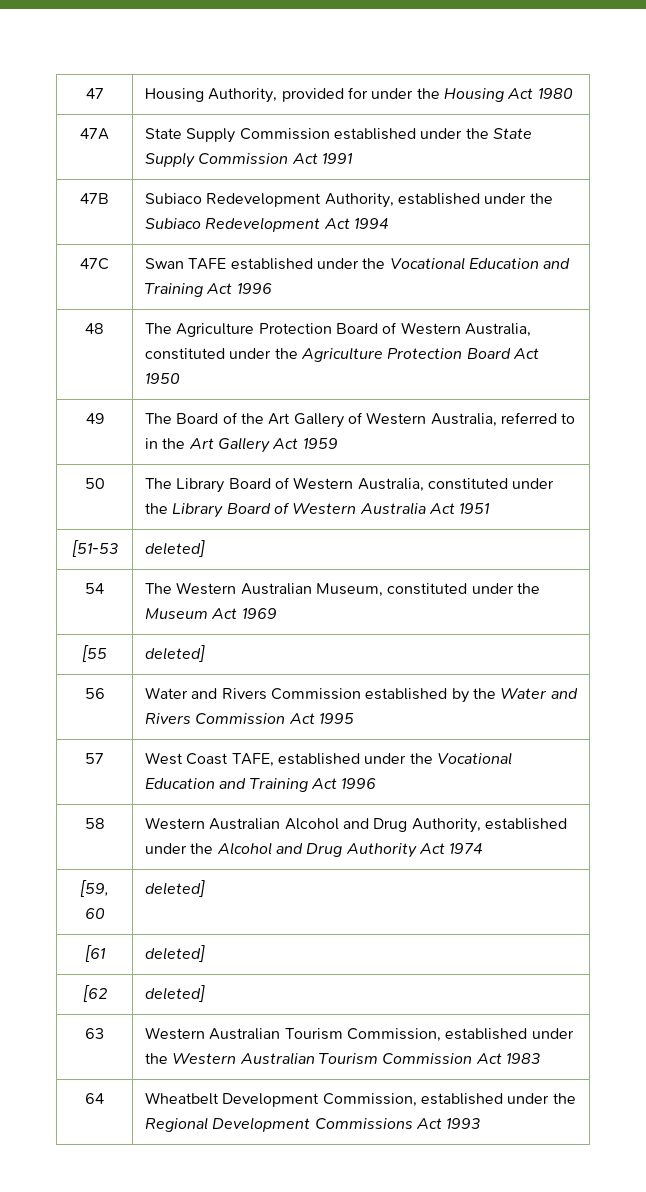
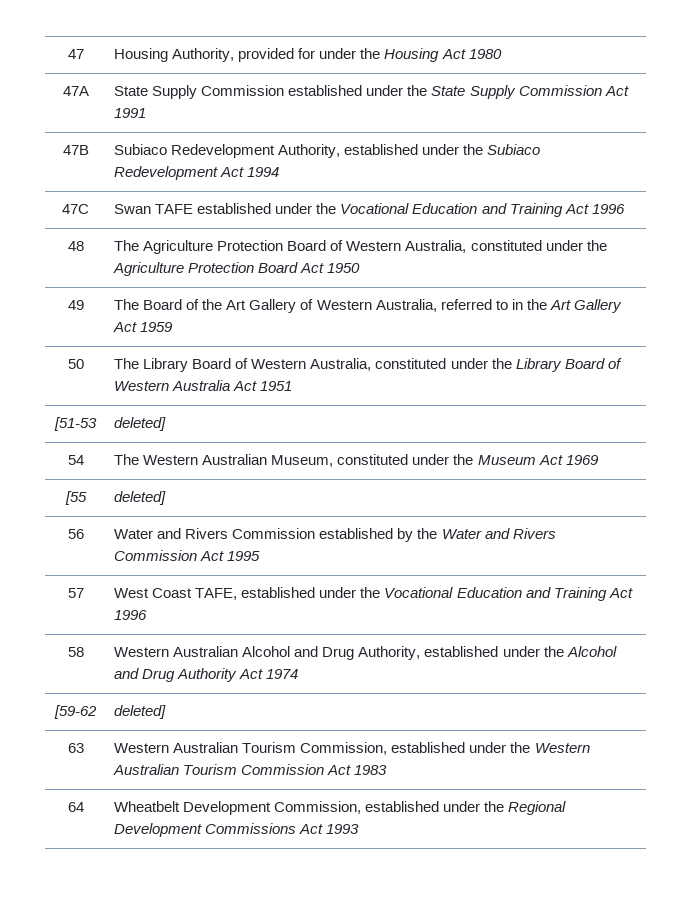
- [59, 60 | deleted]
- [61 | deleted]
- [62 | deleted]
+ [59-62 | deleted]

